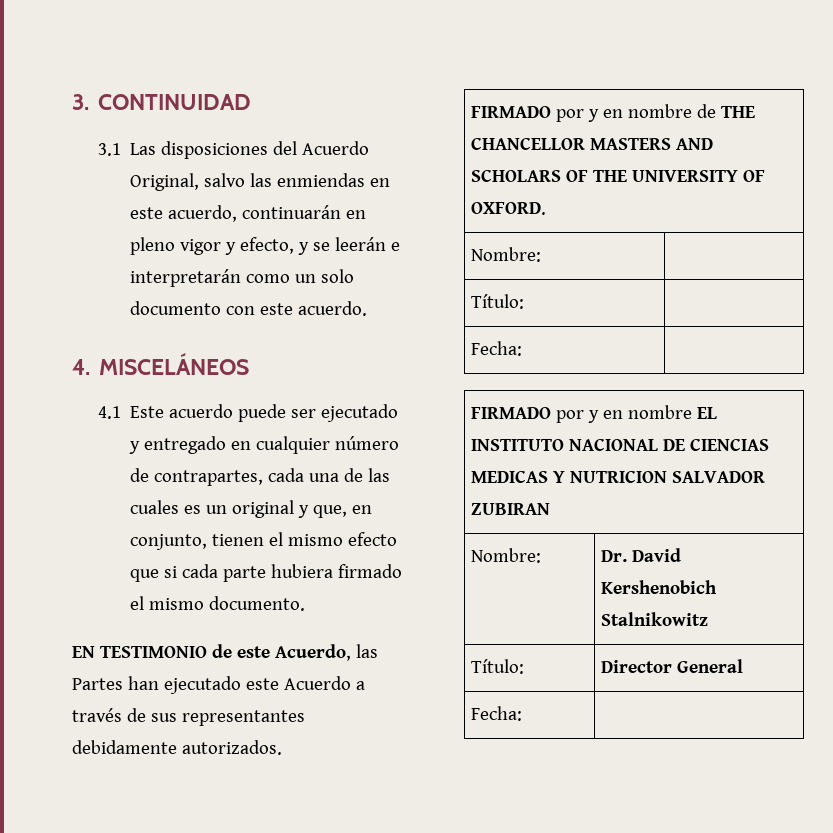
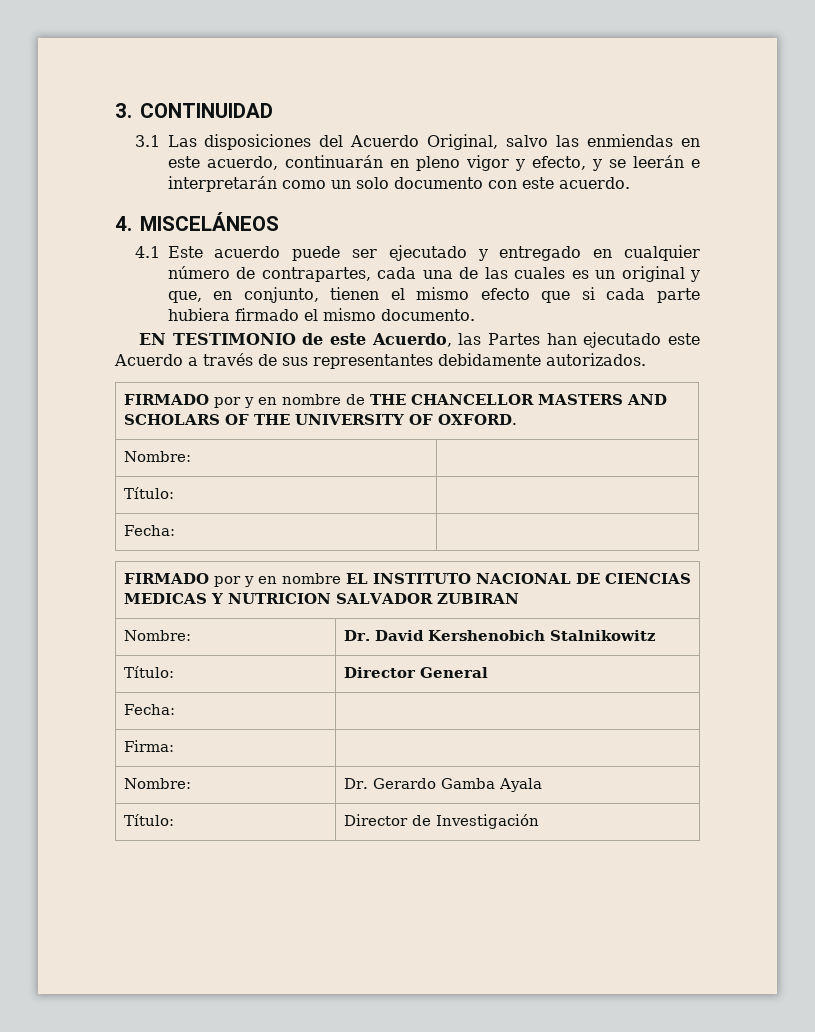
+ Firma: |
+ Nombre: | Dr. Gerardo Gamba Ayala
+ Título: | Director de Investigación

